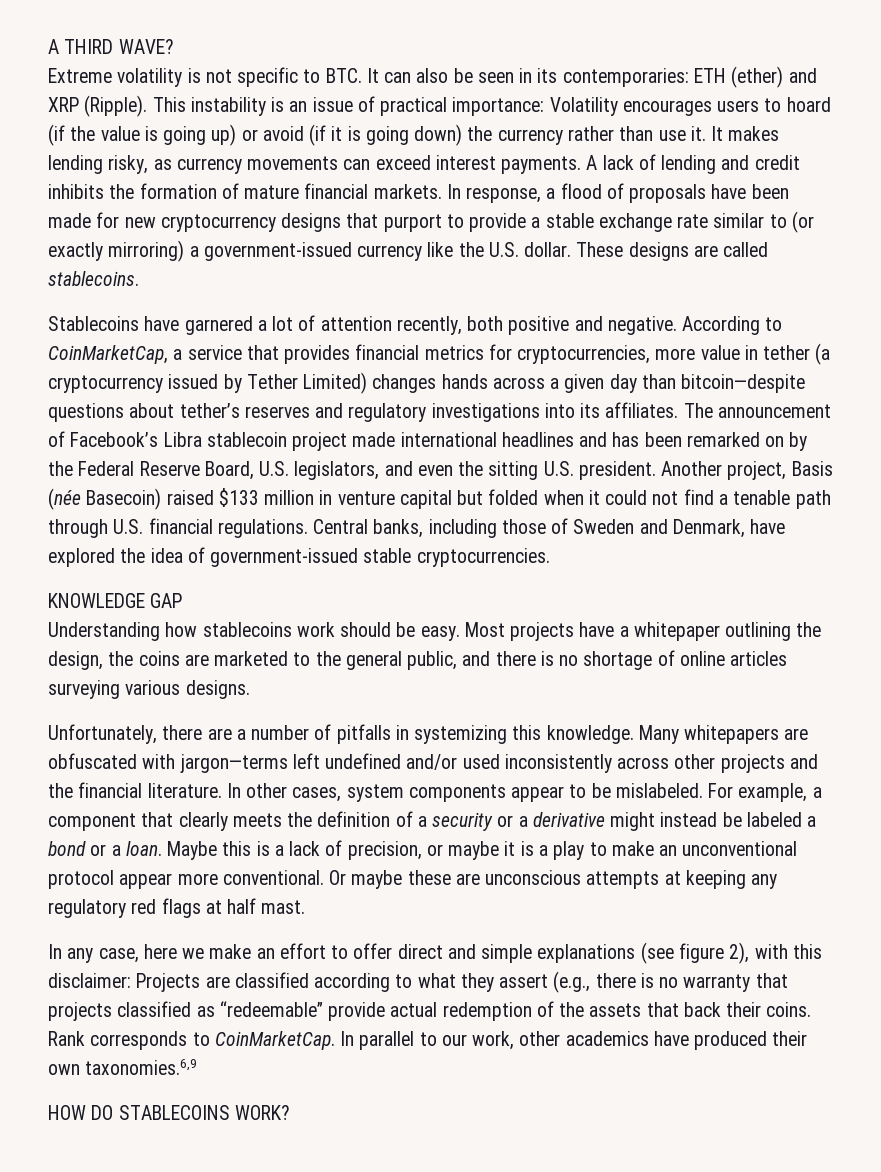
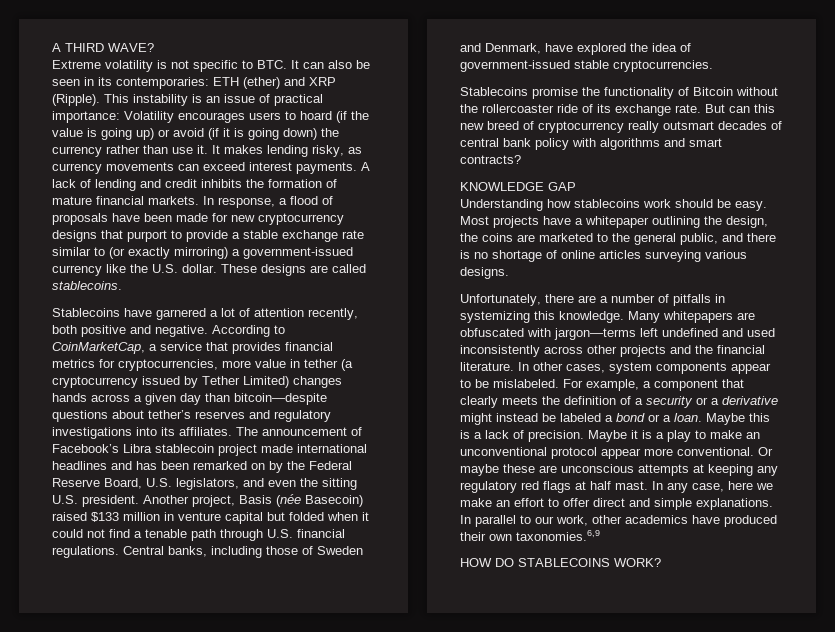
+ Stablecoins promise the functionality of Bitcoin without the rollercoaster ride of its exchange rate. But can this new breed of cryptocurrency really outsmart decades of central bank policy with algorithms and smart contracts?
- Many whitepapers are obfuscated with jargon—terms left undefined and/or used inconsistently across other projects and the financial literature.
+ Many whitepapers are obfuscated with jargon—terms left undefined and used inconsistently across other projects and the financial literature.
- Maybe this is a lack of precision, or maybe it is a play to make an unconventional protocol appear more conventional.
+ Maybe this is a lack of precision. Maybe it is a play to make an unconventional protocol appear more conventional.
- Or maybe these are unconscious attempts at keeping any regulatory red flags at half mast.
- In any case, here we make an effort to offer direct and simple explanations (see figure 2), with this disclaimer: Projects are classified according to what they assert (e.g., there is no warranty that projects classified as “redeemable” provide actual redemption of the assets that back their coins. Rank corresponds to CoinMarketCap.
+ Or maybe these are unconscious attempts at keeping any regulatory red flags at half mast. In any case, here we make an effort to offer direct and simple explanations.

